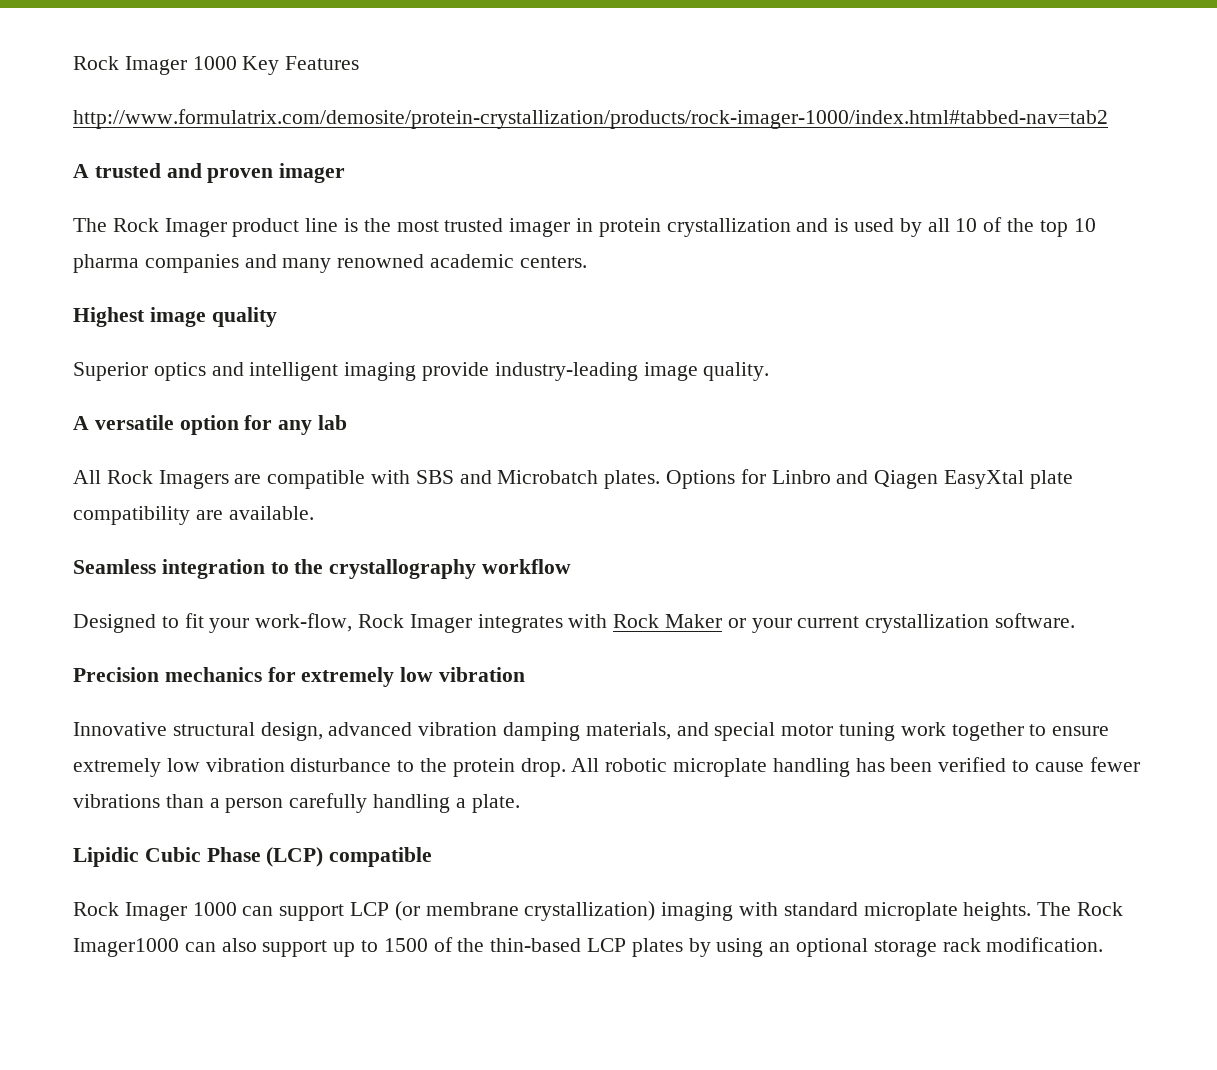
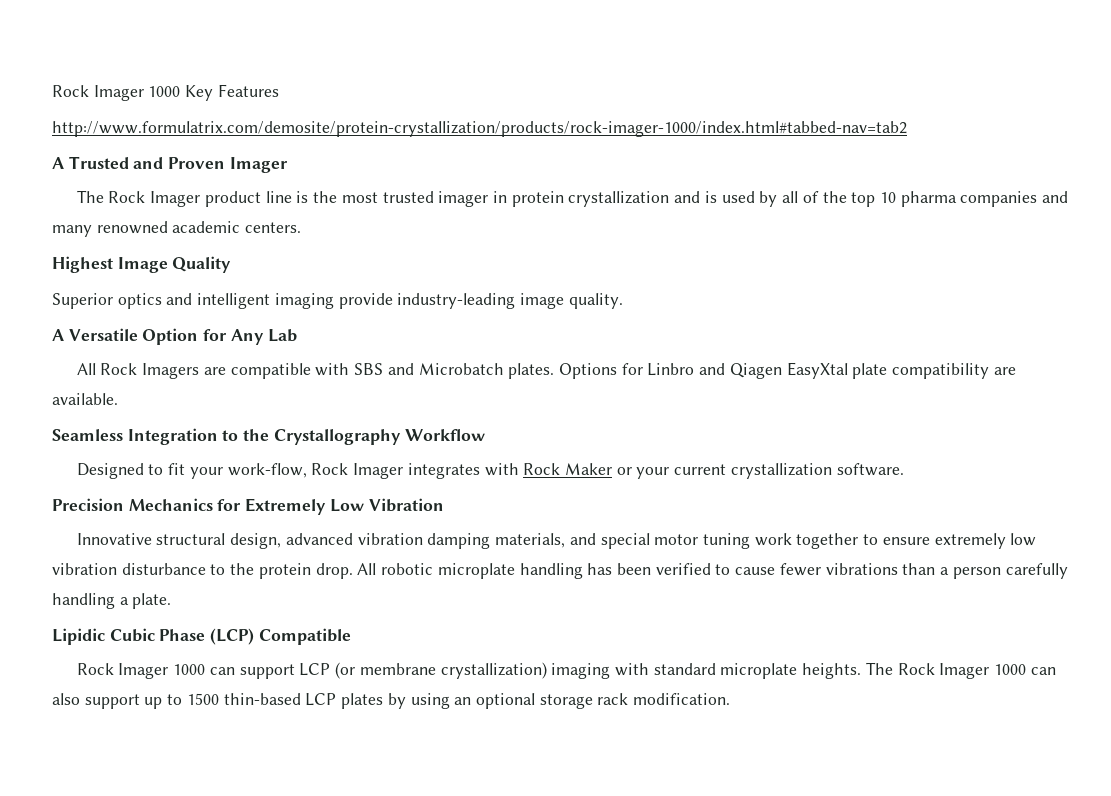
- A trusted and proven imager
+ A Trusted and Proven Imager
- The Rock Imager product line is the most trusted imager in protein crystallization and is used by all 10 of the top 10 pharma companies and many renowned academic centers.
+ The Rock Imager product line is the most trusted imager in protein crystallization and is used by all of the top 10 pharma companies and many renowned academic centers.
- Highest image quality
+ Highest Image Quality
- A versatile option for any lab
+ A Versatile Option for Any Lab
- Seamless integration to the crystallography workflow
+ Seamless Integration to the Crystallography Workflow
- Precision mechanics for extremely low vibration
+ Precision Mechanics for Extremely Low Vibration
- Lipidic Cubic Phase (LCP) compatible
+ Lipidic Cubic Phase (LCP) Compatible
- The Rock Imager1000 can also support up to 1500 of the thin-based LCP plates by using an optional storage rack modification.
+ The Rock Imager 1000 can also support up to 1500 thin-based LCP plates by using an optional storage rack modification.

